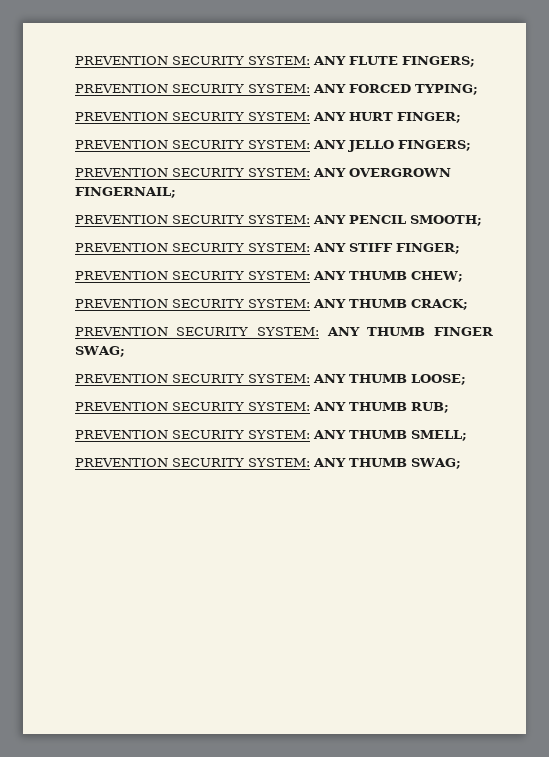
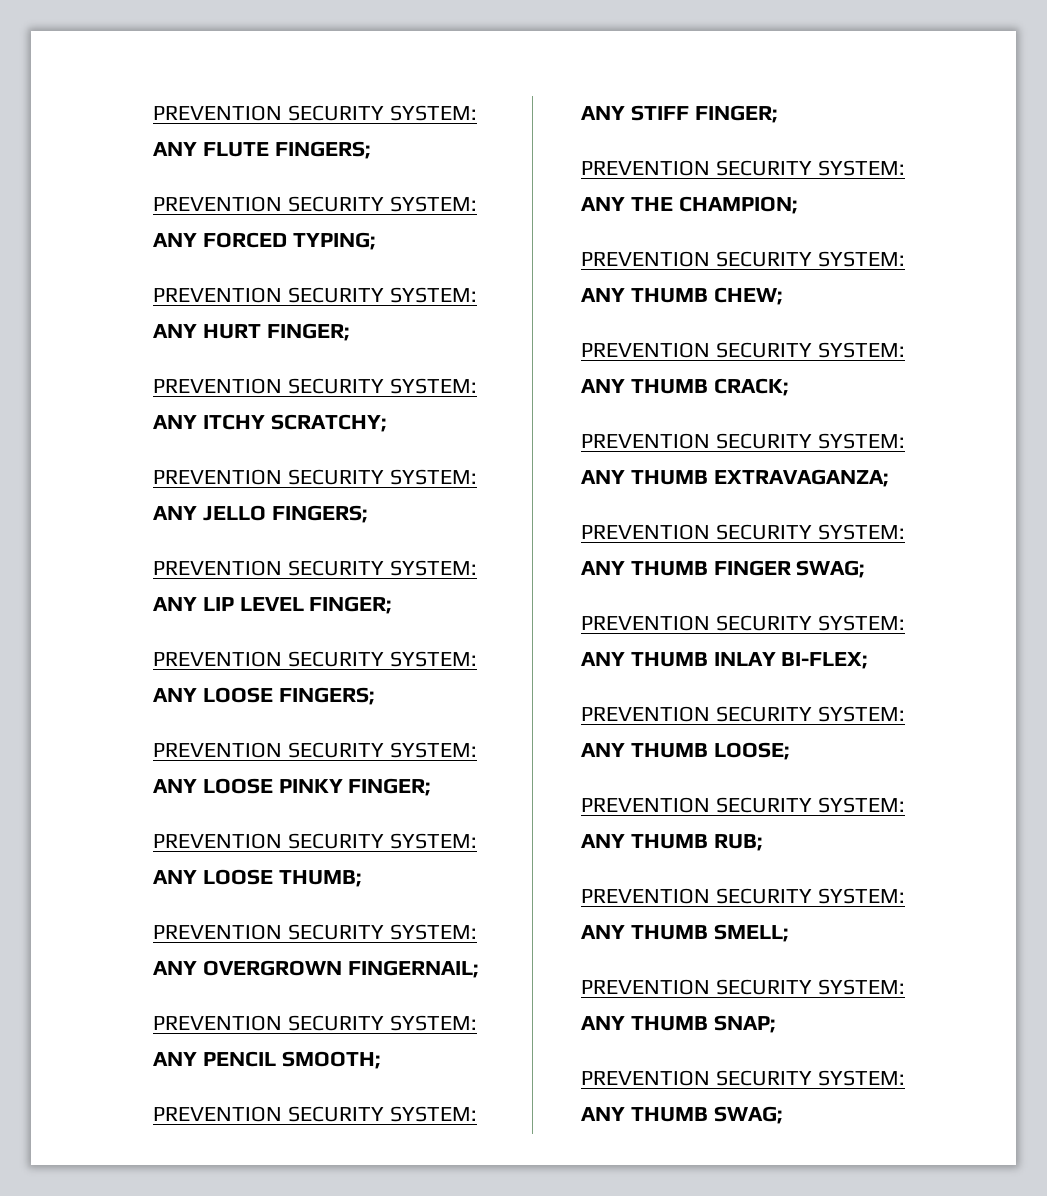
+ PREVENTION SECURITY SYSTEM: ANY ITCHY SCRATCHY;
+ PREVENTION SECURITY SYSTEM: ANY LIP LEVEL FINGER;
+ PREVENTION SECURITY SYSTEM: ANY LOOSE FINGERS;
+ PREVENTION SECURITY SYSTEM: ANY LOOSE PINKY FINGER;
+ PREVENTION SECURITY SYSTEM: ANY LOOSE THUMB;
+ PREVENTION SECURITY SYSTEM: ANY THE CHAMPION;
+ PREVENTION SECURITY SYSTEM: ANY THUMB EXTRAVAGANZA;
+ PREVENTION SECURITY SYSTEM: ANY THUMB INLAY BI-FLEX;
+ PREVENTION SECURITY SYSTEM: ANY THUMB SNAP;

